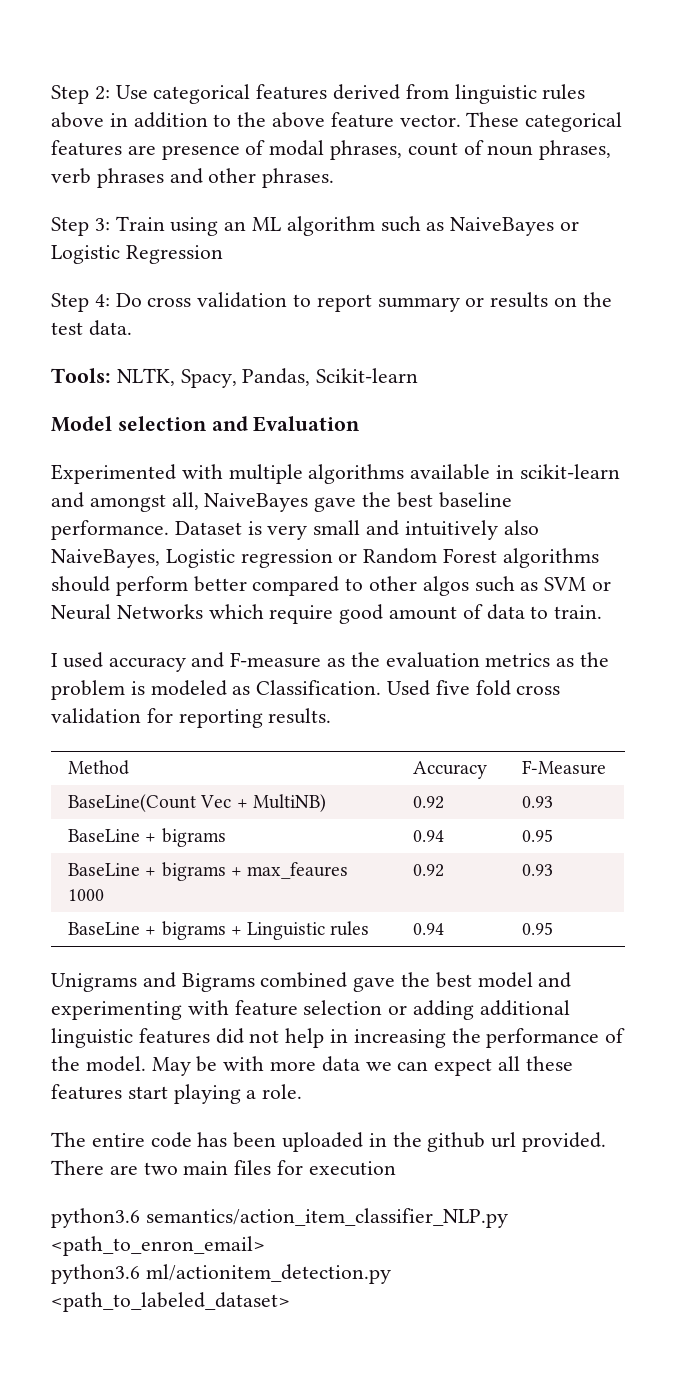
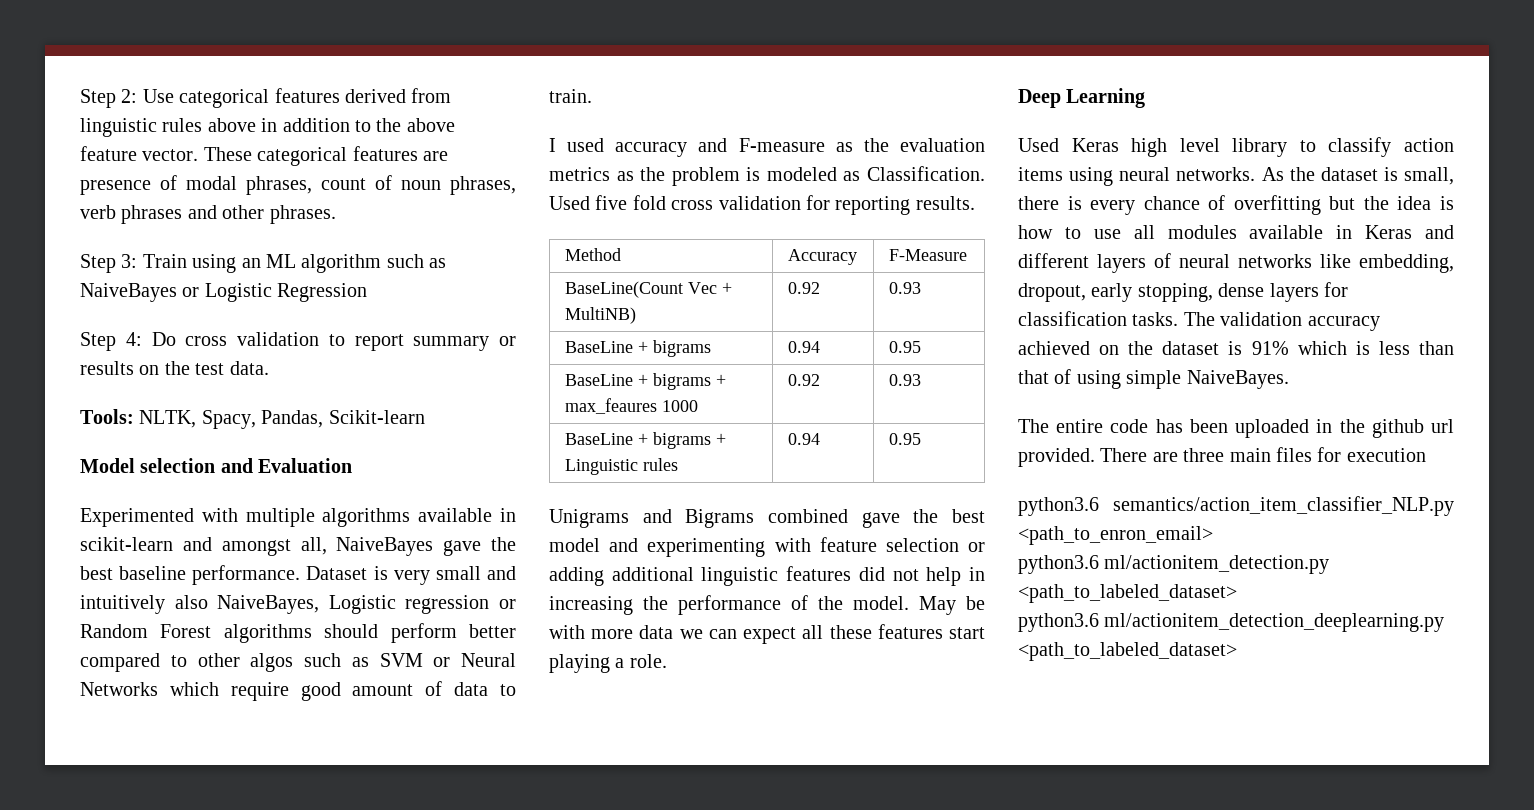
+ Deep Learning
+ Used Keras high level library to classify action items using neural networks. As the dataset is small, there is every chance of overfitting but the idea is how to use all modules available in Keras and different layers of neural networks like embedding, dropout, early stopping, dense layers for classification tasks. The validation accuracy achieved on the dataset is 91% which is less than that of using simple NaiveBayes.
- There are two main files for execution
+ There are three main files for execution
+ python3.6 ml/actionitem_detection_deeplearning.py <path_to_labeled_dataset>

